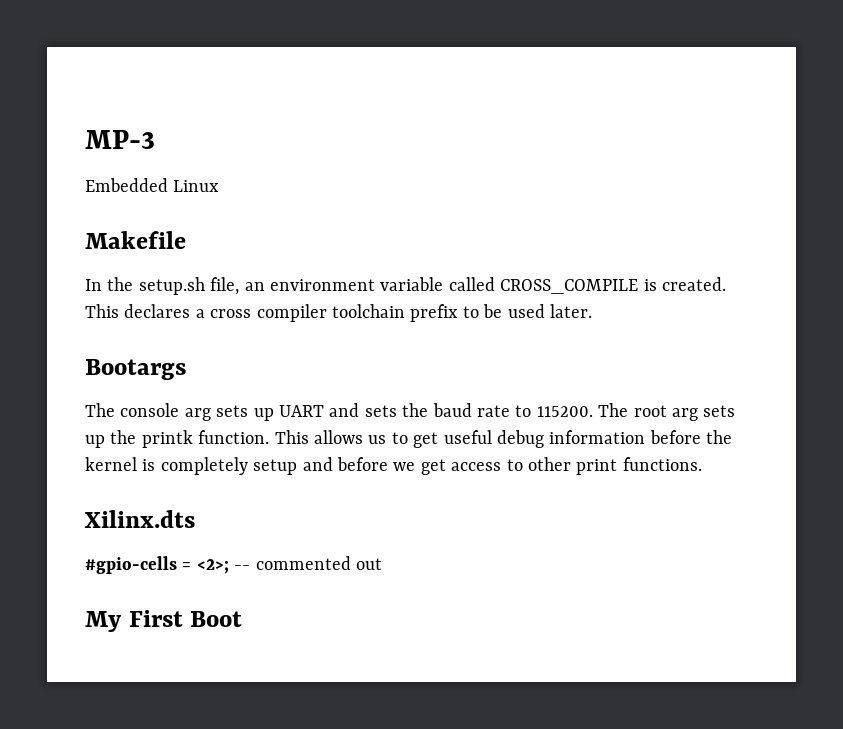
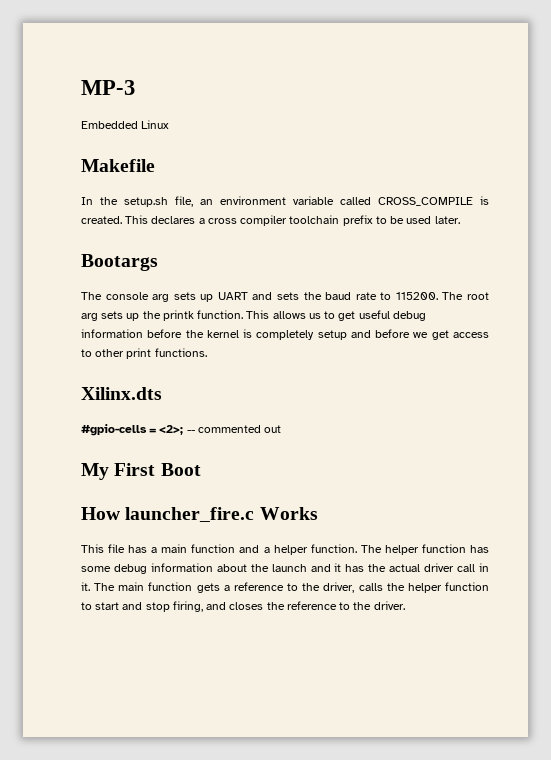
+ How launcher_fire.c Works
+ This file has a main function and a helper function. The helper function has some debug information about the launch and it has the actual driver call in it. The main function gets a reference to the driver, calls the helper function to start and stop firing, and closes the reference to the driver.

